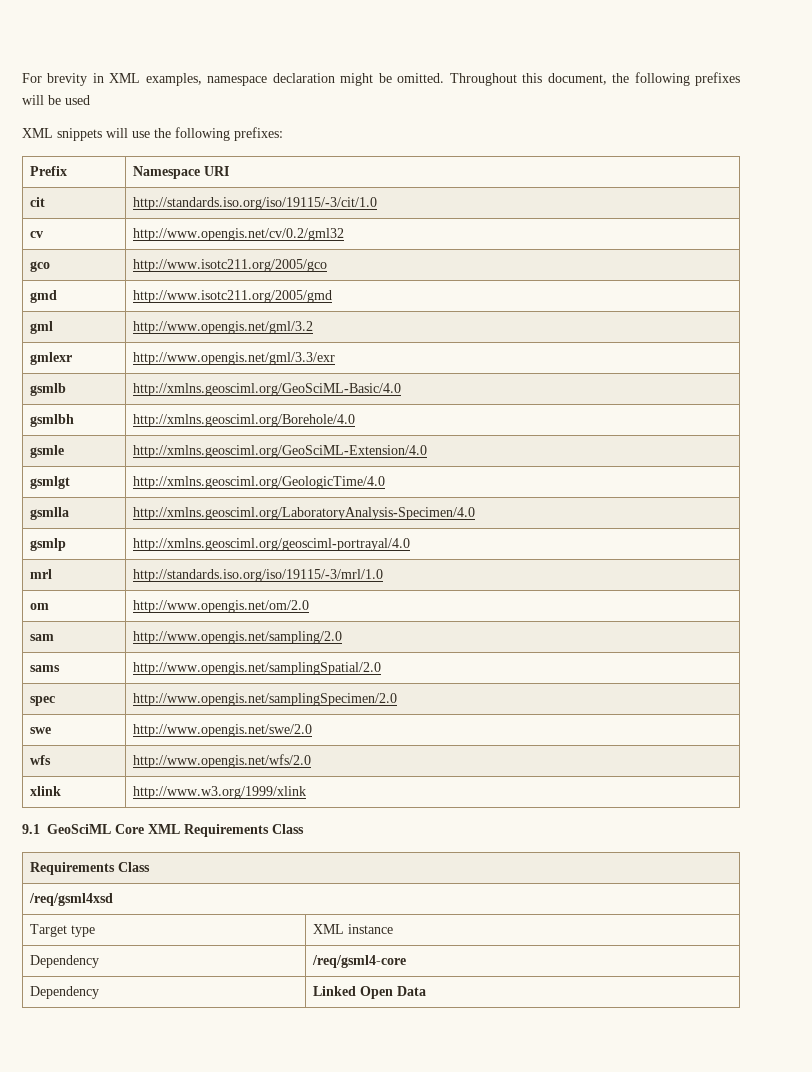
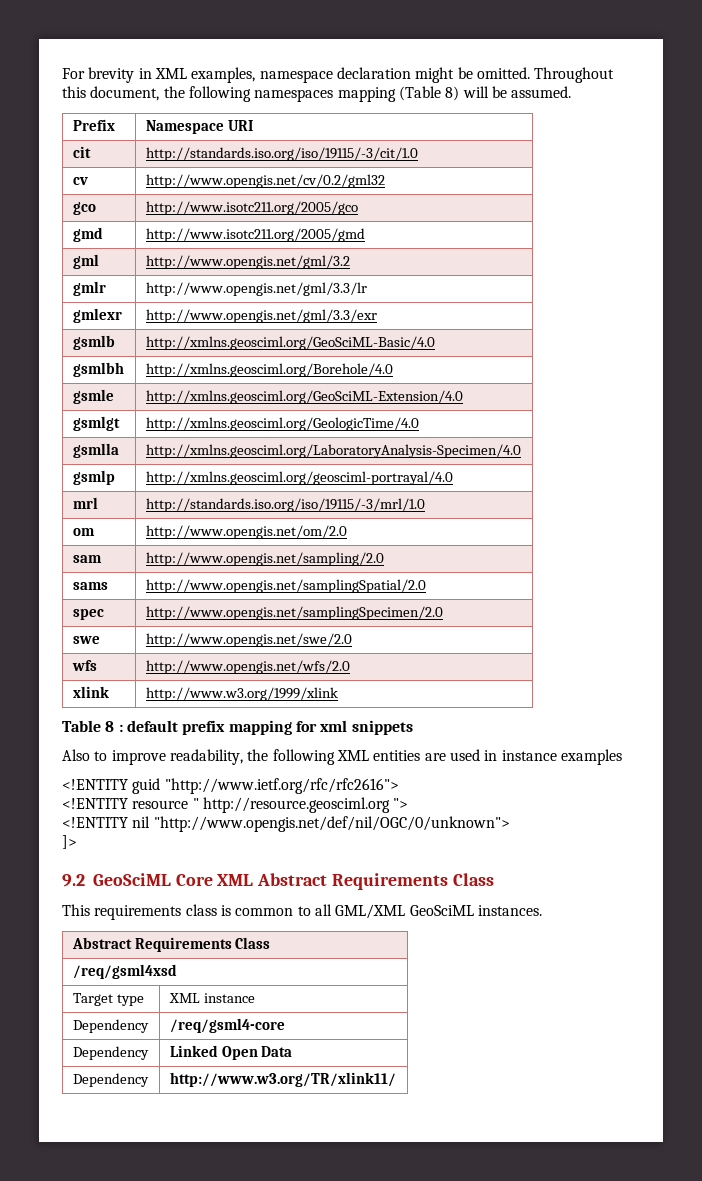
- Throughout this document, the following prefixes will be used
- XML snippets will use the following prefixes:
+ Throughout this document, the following namespaces mapping (Table 8) will be assumed.
+ gmlr | http://www.opengis.net/gml/3.3/lr
- 9.1 GeoSciML Core XML Requirements Class
- Requirements Class
+ Table 8 : default prefix mapping for xml snippets
+ Also to improve readability, the following XML entities are used in instance examples
+ <!ENTITY guid "http://www.ietf.org/rfc/rfc2616">
+ <!ENTITY resource " http://resource.geosciml.org ">
+ <!ENTITY nil "http://www.opengis.net/def/nil/OGC/0/unknown">
+ ]>
+ 9.2 GeoSciML Core XML Abstract Requirements Class
+ This requirements class is common to all GML/XML GeoSciML instances.
+ Abstract Requirements Class
+ Dependency | http://www.w3.org/TR/xlink11/

